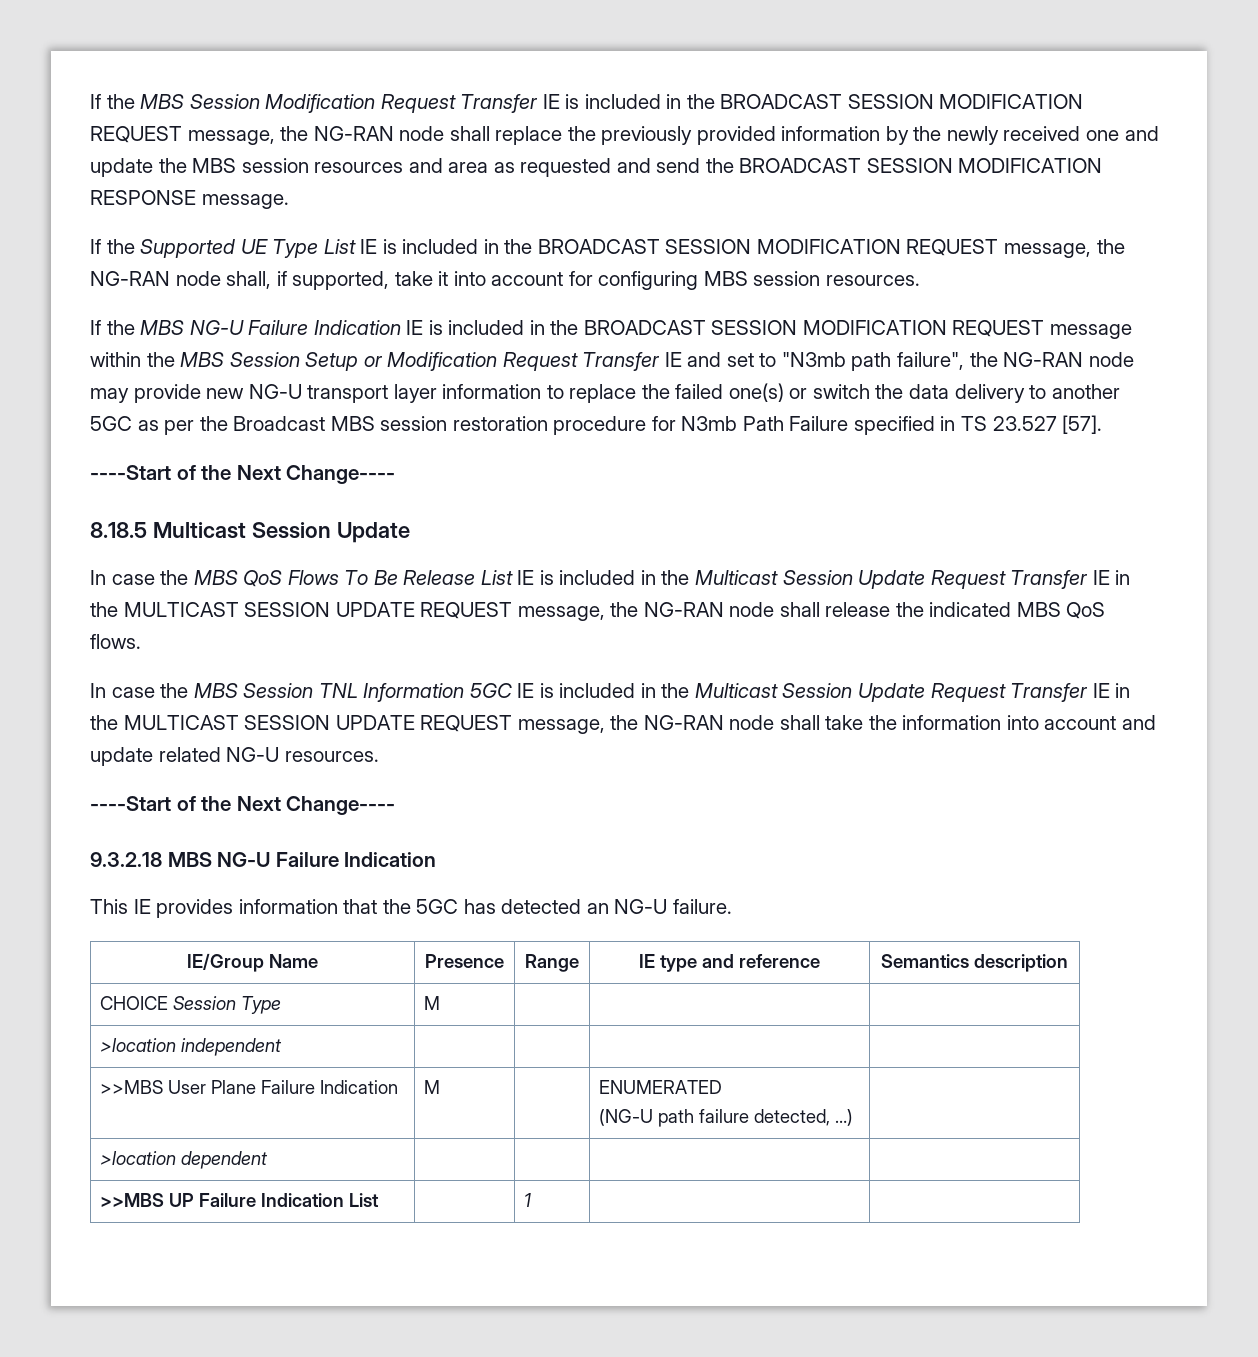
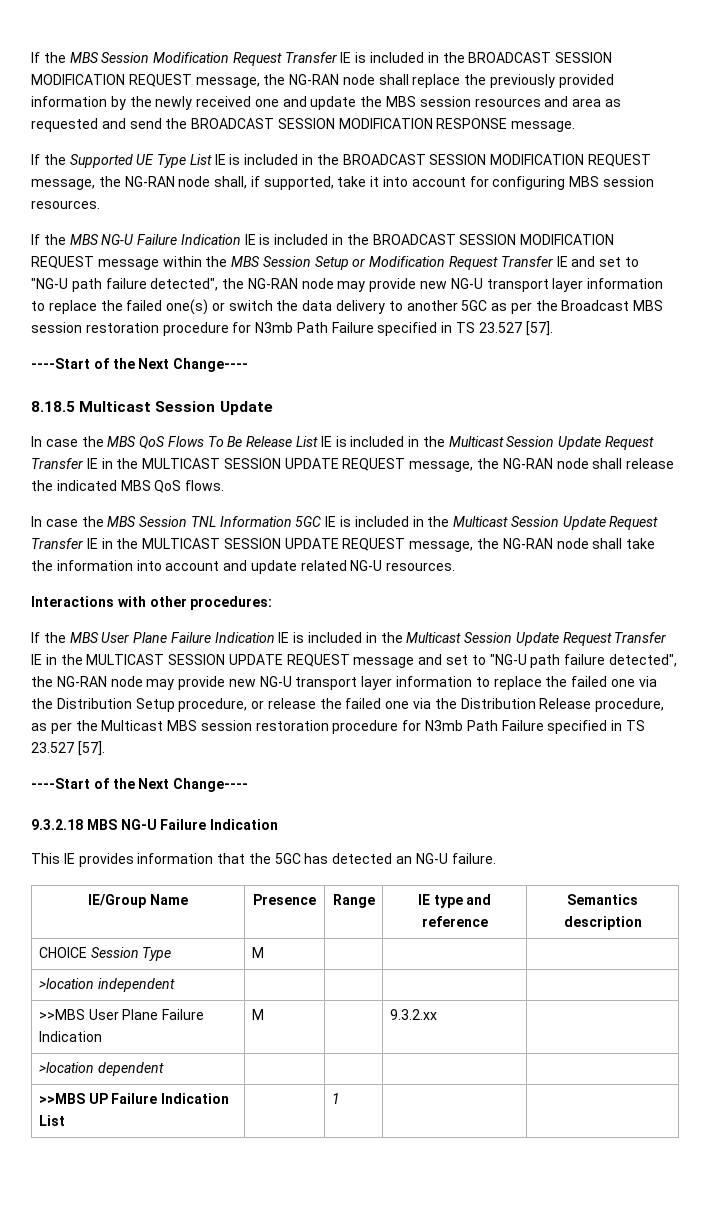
- If the MBS NG-U Failure Indication IE is included in the BROADCAST SESSION MODIFICATION REQUEST message within the MBS Session Setup or Modification Request Transfer IE and set to "N3mb path failure", the NG-RAN node may provide new NG-U transport layer information to replace the failed one(s) or switch the data delivery to another 5GC as per the Broadcast MBS session restoration procedure for N3mb Path Failure specified in TS 23.527 [57].
+ If the MBS NG-U Failure Indication IE is included in the BROADCAST SESSION MODIFICATION REQUEST message within the MBS Session Setup or Modification Request Transfer IE and set to "NG-U path failure detected", the NG-RAN node may provide new NG-U transport layer information to replace the failed one(s) or switch the data delivery to another 5GC as per the Broadcast MBS session restoration procedure for N3mb Path Failure specified in TS 23.527 [57].
+ Interactions with other procedures:
+ If the MBS User Plane Failure Indication IE is included in the Multicast Session Update Request Transfer IE in the MULTICAST SESSION UPDATE REQUEST message and set to "NG-U path failure detected", the NG-RAN node may provide new NG-U transport layer information to replace the failed one via the Distribution Setup procedure, or release the failed one via the Distribution Release procedure, as per the Multicast MBS session restoration procedure for N3mb Path Failure specified in TS 23.527 [57].
- >>MBS User Plane Failure Indication | M | | ENUMERATED
- (NG-U path failure detected, …) |
+ >>MBS User Plane Failure Indication | M | | 9.3.2.xx |

